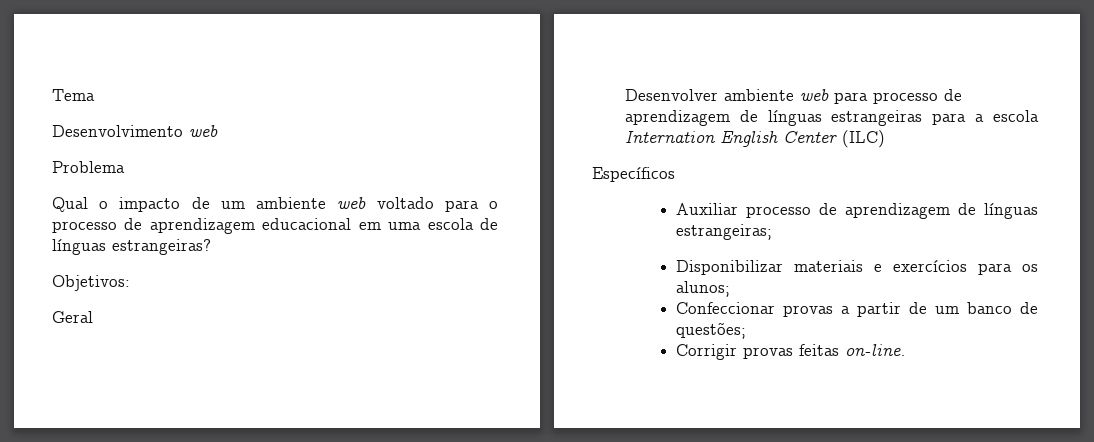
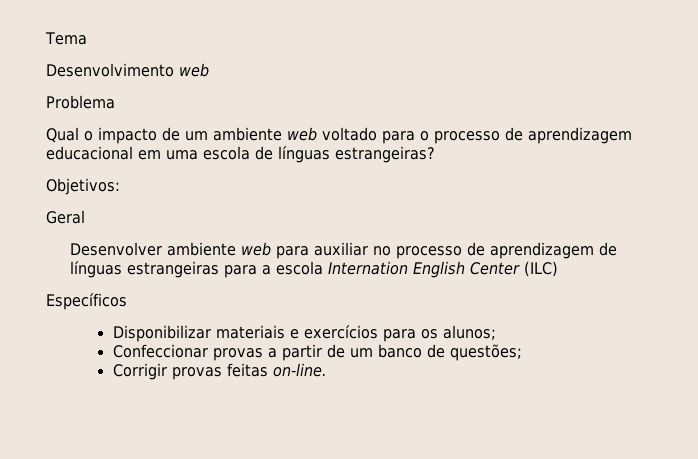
- Desenvolver ambiente web para processo de aprendizagem de línguas estrangeiras para a escola Internation English Center (ILC)
+ Desenvolver ambiente web para auxiliar no processo de aprendizagem de línguas estrangeiras para a escola Internation English Center (ILC)
- Auxiliar processo de aprendizagem de línguas estrangeiras;

